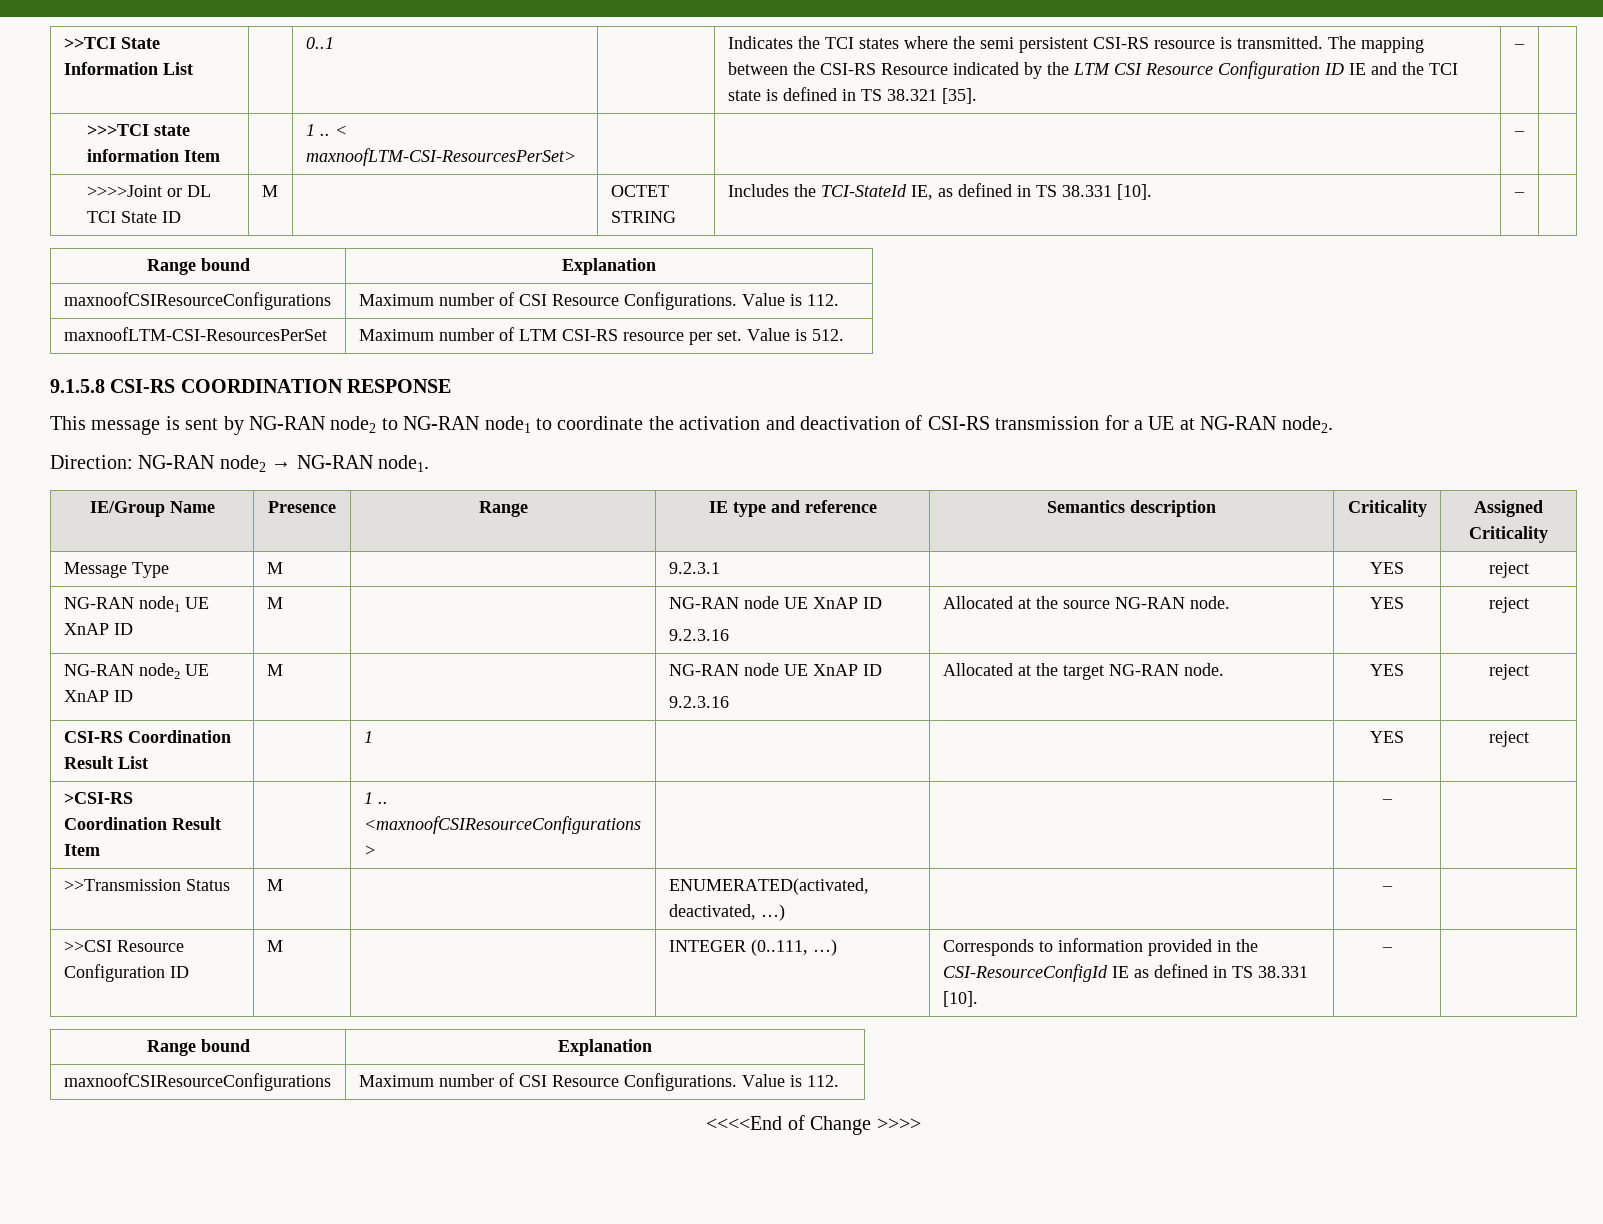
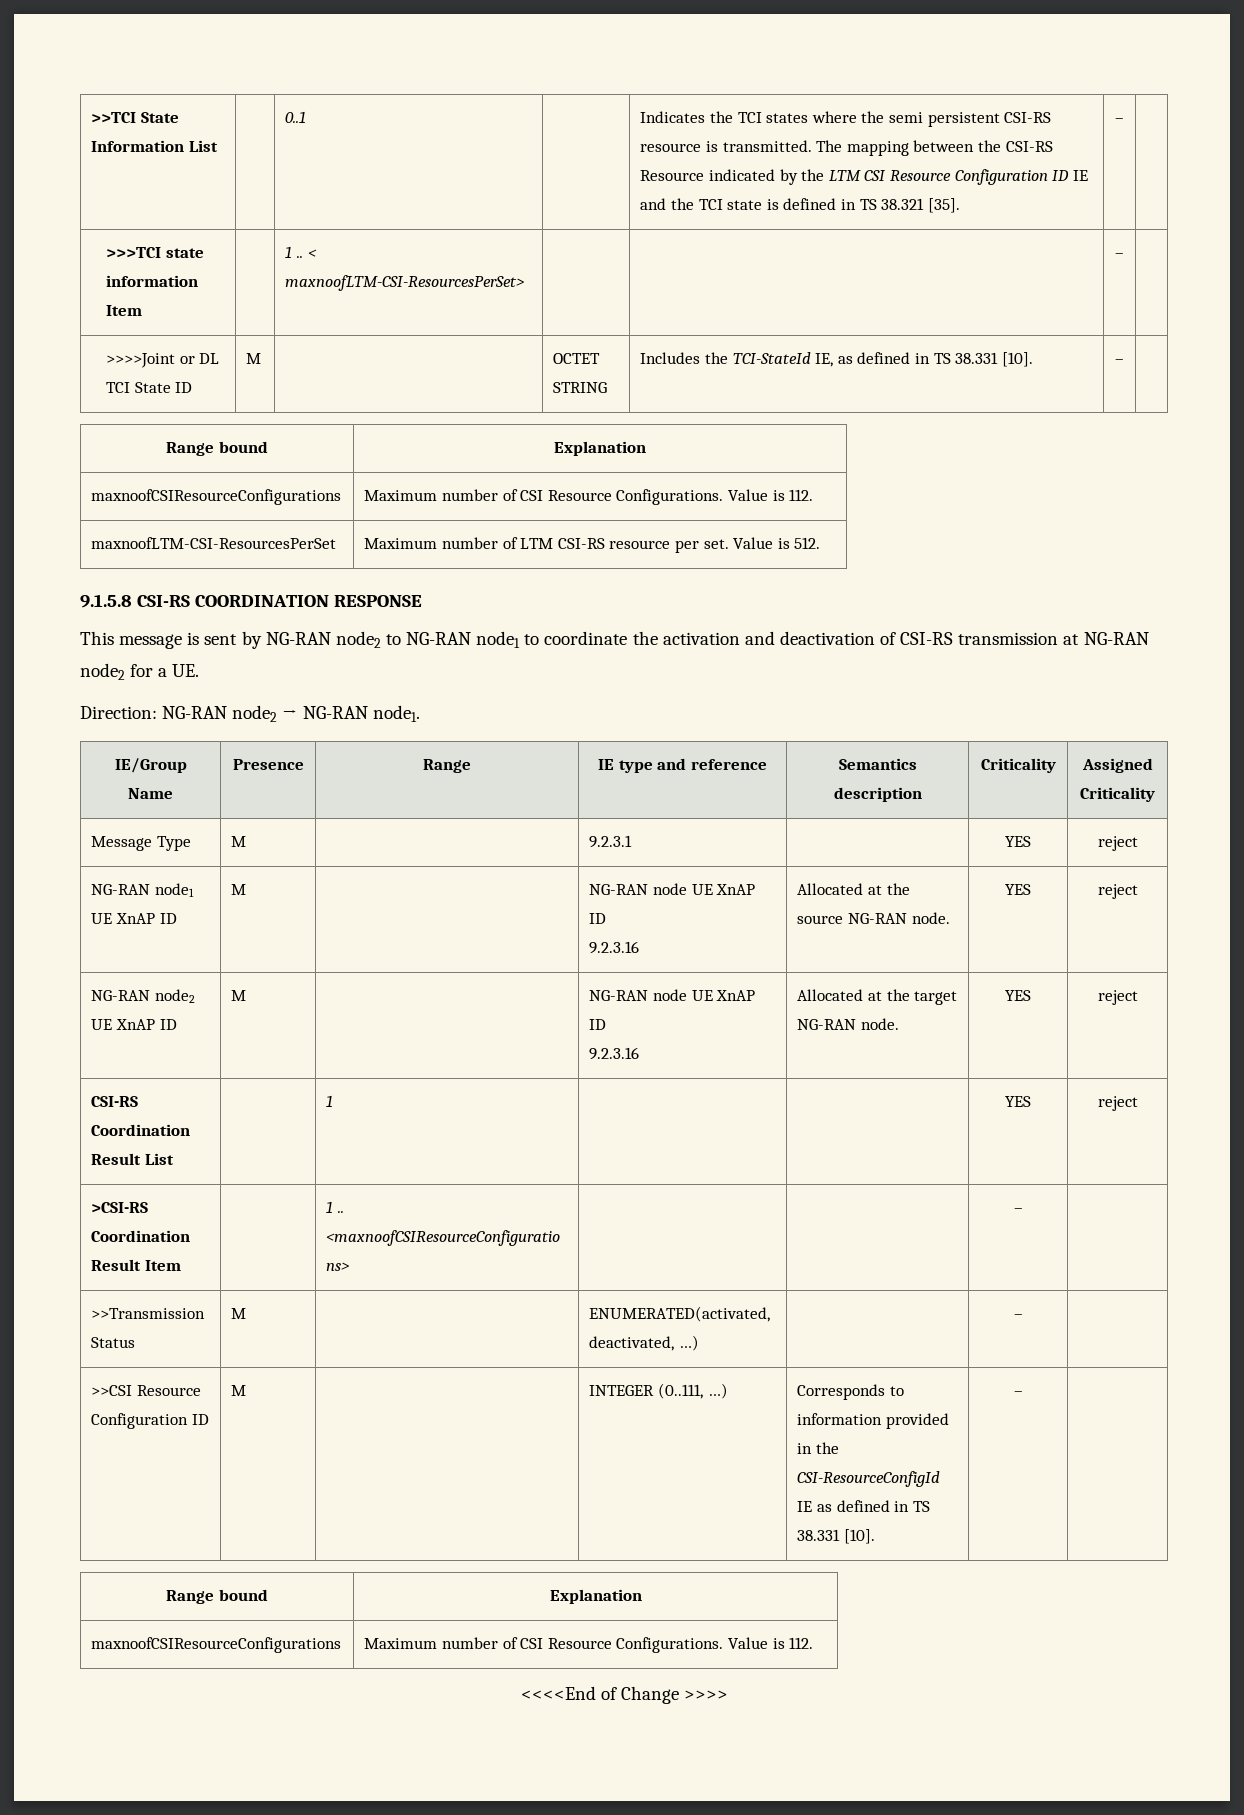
- This message is sent by NG-RAN node2 to NG-RAN node1 to coordinate the activation and deactivation of CSI-RS transmission for a UE at NG-RAN node2.
+ This message is sent by NG-RAN node2 to NG-RAN node1 to coordinate the activation and deactivation of CSI-RS transmission at NG-RAN node2 for a UE.

